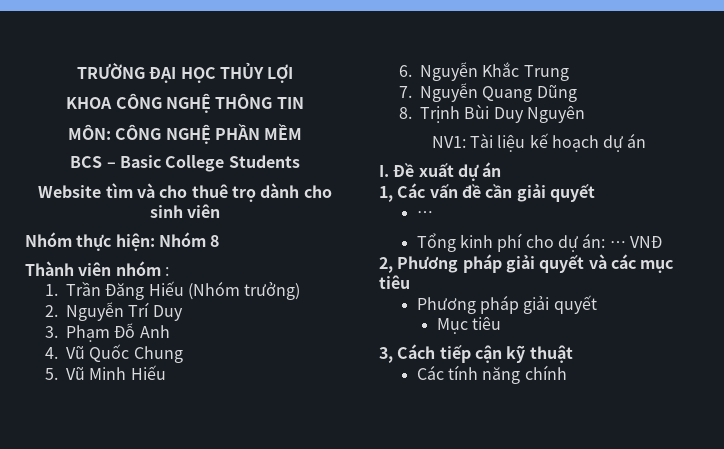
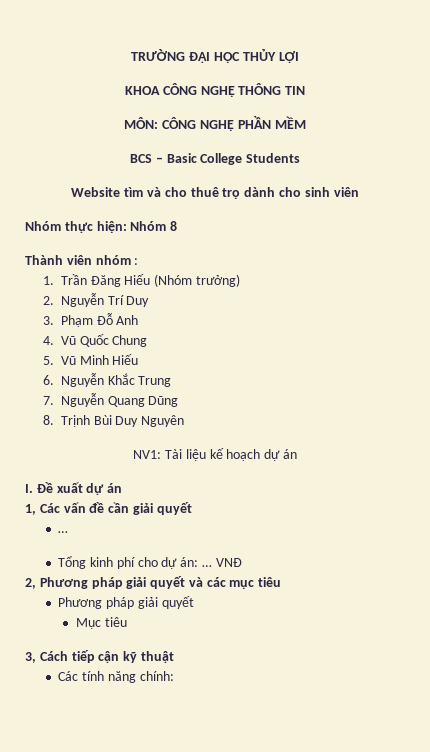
- Các tính năng chính
+ Các tính năng chính:

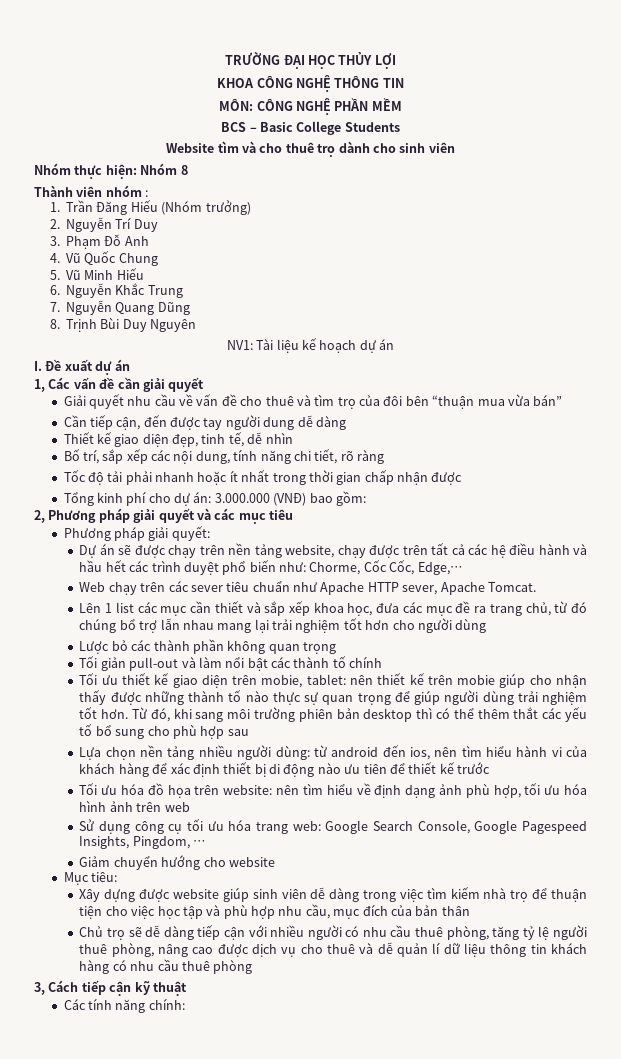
  1, Các vấn đề cần giải quyết
- …
+ Giải quyết nhu cầu về vấn đề cho thuê và tìm trọ của đôi bên “thuận mua vừa bán”
+ Cần tiếp cận, đến được tay người dung dễ dàng
+ Thiết kế giao diện đẹp, tinh tế, dễ nhìn
+ Bố trí, sắp xếp các nội dung, tính năng chi tiết, rõ ràng
+ Tốc độ tải phải nhanh hoặc ít nhất trong thời gian chấp nhận được
- Tổng kinh phí cho dự án: … VNĐ
+ Tổng kinh phí cho dự án: 3.000.000 (VNĐ) bao gồm:
  2, Phương pháp giải quyết và các mục tiêu
- Phương pháp giải quyết
- Mục tiêu
+ Phương pháp giải quyết:
+ Dự án sẽ được chạy trên nền tảng website, chạy được trên tất cả các hệ điều hành và hầu hết các trình duyệt phổ biến như: Chorme, Cốc Cốc, Edge,…
+ Web chạy trên các sever tiêu chuẩn như Apache HTTP sever, Apache Tomcat.
+ Lên 1 list các mục cần thiết và sắp xếp khoa học, đưa các mục đề ra trang chủ, từ đó chúng bổ trợ lẫn nhau mang lại trải nghiệm tốt hơn cho người dùng
+ Lược bỏ các thành phần không quan trọng
+ Tối giản pull-out và làm nổi bật các thành tố chính
+ Tối ưu thiết kế giao diện trên mobie, tablet: nên thiết kế trên mobie giúp cho nhận thấy được những thành tố nào thực sự quan trọng để giúp người dùng trải nghiệm tốt hơn. Từ đó, khi sang môi trường phiên bản desktop thì có thể thêm thắt các yếu tố bổ sung cho phù hợp sau
+ Lựa chọn nền tảng nhiều người dùng: từ android đến ios, nên tìm hiểu hành vi của khách hàng để xác định thiết bị di động nào ưu tiên để thiết kế trước
+ Tối ưu hóa đồ họa trên website: nên tìm hiểu về định dạng ảnh phù hợp, tối ưu hóa hình ảnh trên web
+ Sử dụng công cụ tối ưu hóa trang web: Google Search Console, Google Pagespeed Insights, Pingdom, …
+ Giảm chuyển hướng cho website
+ Mục tiêu:
+ Xây dựng được website giúp sinh viên dễ dàng trong việc tìm kiếm nhà trọ để thuận tiện cho việc học tập và phù hợp nhu cầu, mục đích của bản thân
+ Chủ trọ sẽ dễ dàng tiếp cận với nhiều người có nhu cầu thuê phòng, tăng tỷ lệ người thuê phòng, nâng cao được dịch vụ cho thuê và dễ quản lí dữ liệu thông tin khách hàng có nhu cầu thuê phòng

